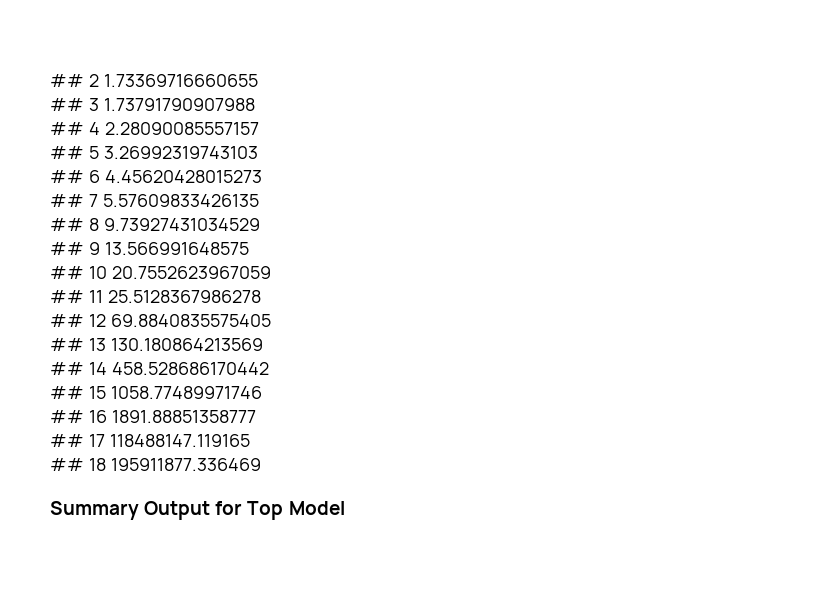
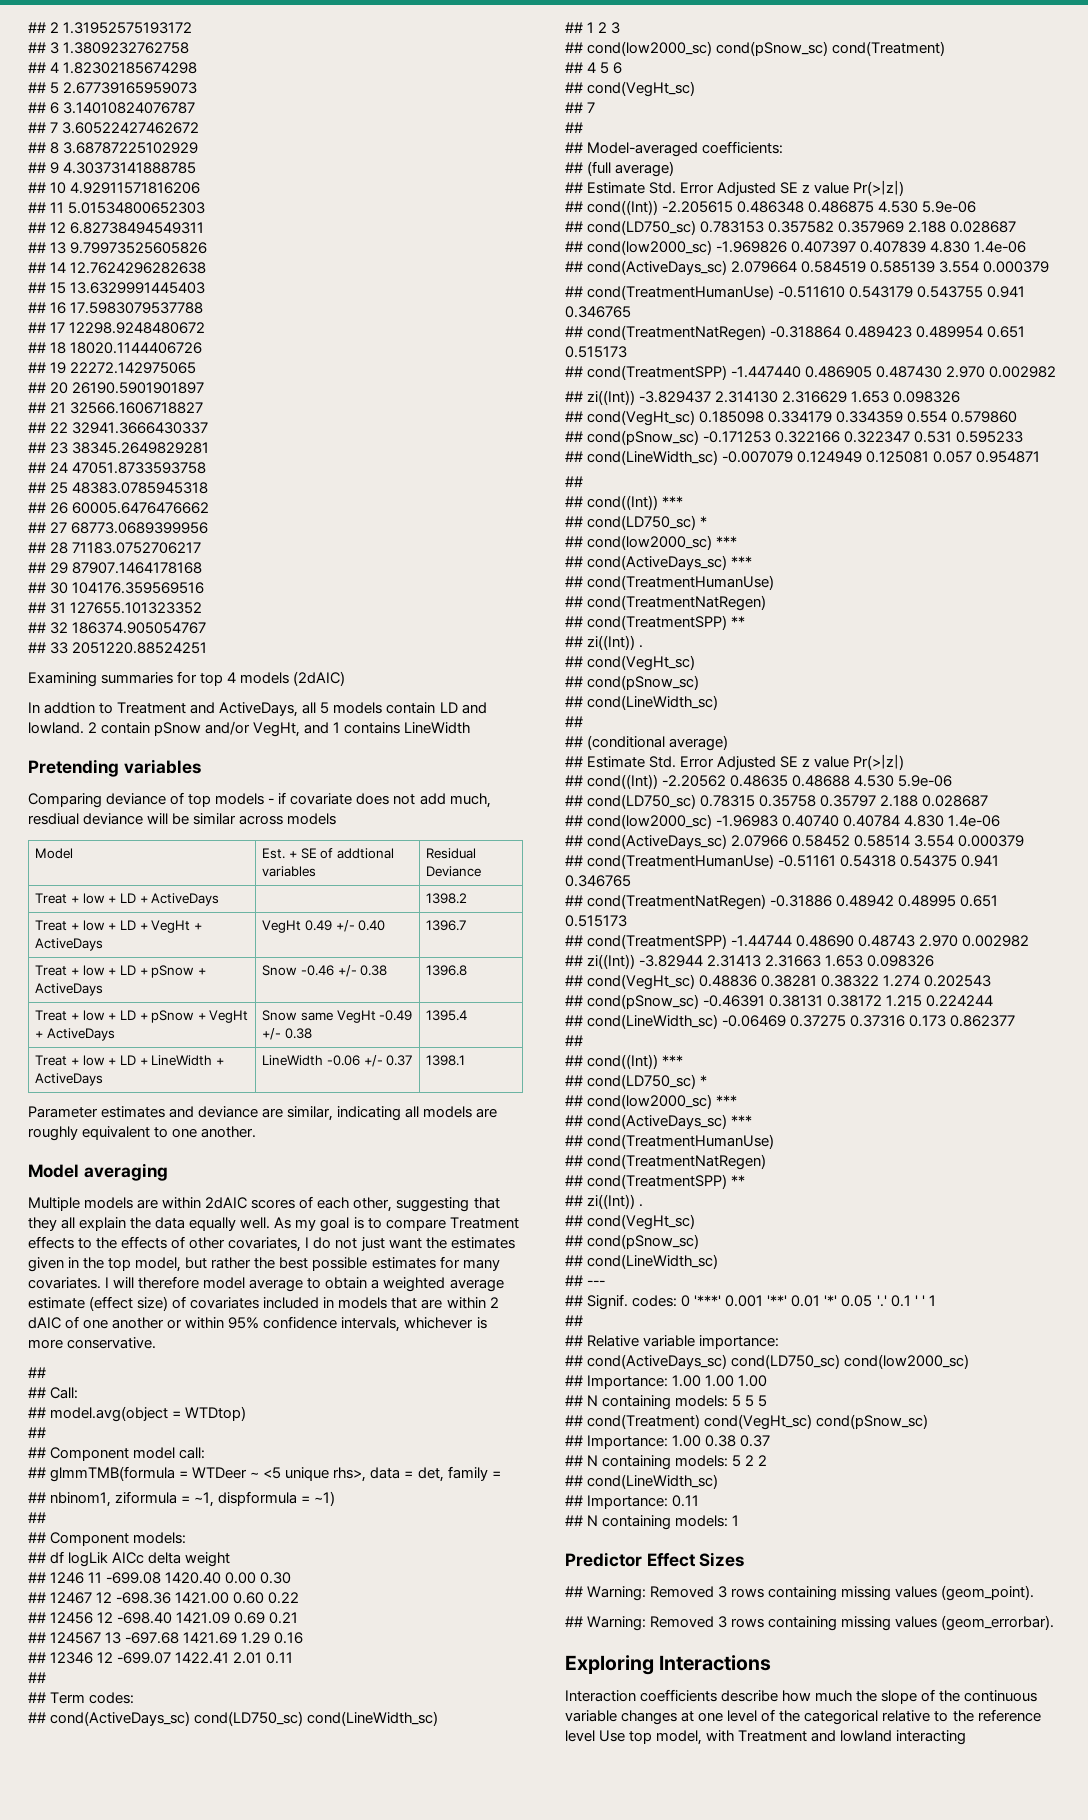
- ## 2 1.73369716660655
+ ## 2 1.31952575193172
- ## 3 1.73791790907988
- ## 4 2.28090085557157
+ ## 3 1.3809232762758
+ ## 4 1.82302185674298
- ## 5 3.26992319743103
+ ## 5 2.67739165959073
- ## 6 4.45620428015273
- ## 7 5.57609833426135
+ ## 6 3.14010824076787
+ ## 7 3.60522427462672
- ## 8 9.73927431034529
+ ## 8 3.68787225102929
- ## 9 13.566991648575
+ ## 9 4.30373141888785
- ## 10 20.7552623967059
+ ## 10 4.92911571816206
- ## 11 25.5128367986278
+ ## 11 5.01534800652303
- ## 12 69.8840835575405
+ ## 12 6.82738494549311
- ## 13 130.180864213569
+ ## 13 9.79973525605826
- ## 14 458.528686170442
+ ## 14 12.7624296282638
- ## 15 1058.77489971746
+ ## 15 13.6329991445403
- ## 16 1891.88851358777
+ ## 16 17.5983079537788
- ## 17 118488147.119165
+ ## 17 12298.9248480672
- ## 18 195911877.336469
- Summary Output for Top Model
+ ## 18 18020.1144406726
+ ## 19 22272.142975065
+ ## 20 26190.5901901897
+ ## 21 32566.1606718827
+ ## 22 32941.3666430337
+ ## 23 38345.2649829281
+ ## 24 47051.8733593758
+ ## 25 48383.0785945318
+ ## 26 60005.6476476662
+ ## 27 68773.0689399956
+ ## 28 71183.0752706217
+ ## 29 87907.1464178168
+ ## 30 104176.359569516
+ ## 31 127655.101323352
+ ## 32 186374.905054767
+ ## 33 2051220.88524251
+ Examining summaries for top 4 models (2dAIC)
+ In addtion to Treatment and ActiveDays, all 5 models contain LD and lowland. 2 contain pSnow and/or VegHt, and 1 contains LineWidth
+ Pretending variables
+ Comparing deviance of top models - if covariate does not add much, resdiual deviance will be similar across models
+ Model | Est. + SE of addtional variables | Residual Deviance
+ Treat + low + LD + ActiveDays | | 1398.2
+ Treat + low + LD + VegHt + ActiveDays | VegHt 0.49 +/- 0.40 | 1396.7
+ Treat + low + LD + pSnow + ActiveDays | Snow -0.46 +/- 0.38 | 1396.8
+ Treat + low + LD + pSnow + VegHt + ActiveDays | Snow same VegHt -0.49 +/- 0.38 | 1395.4
+ Treat + low + LD + LineWidth + ActiveDays | LineWidth -0.06 +/- 0.37 | 1398.1
+ Parameter estimates and deviance are similar, indicating all models are roughly equivalent to one another.
+ Model averaging
+ Multiple models are within 2dAIC scores of each other, suggesting that they all explain the data equally well. As my goal is to compare Treatment effects to the effects of other covariates, I do not just want the estimates given in the top model, but rather the best possible estimates for many covariates. I will therefore model average to obtain a weighted average estimate (effect size) of covariates included in models that are within 2 dAIC of one another or within 95% confidence intervals, whichever is more conservative.
+ ##
+ ## Call:
+ ## model.avg(object = WTDtop)
+ ##
+ ## Component model call:
+ ## glmmTMB(formula = WTDeer ~ <5 unique rhs>, data = det, family =
+ ## nbinom1, ziformula = ~1, dispformula = ~1)
+ ##
+ ## Component models:
+ ## df logLik AICc delta weight
+ ## 1246 11 -699.08 1420.40 0.00 0.30
+ ## 12467 12 -698.36 1421.00 0.60 0.22
+ ## 12456 12 -698.40 1421.09 0.69 0.21
+ ## 124567 13 -697.68 1421.69 1.29 0.16
+ ## 12346 12 -699.07 1422.41 2.01 0.11
+ ##
+ ## Term codes:
+ ## cond(ActiveDays_sc) cond(LD750_sc) cond(LineWidth_sc)
+ ## 1 2 3
+ ## cond(low2000_sc) cond(pSnow_sc) cond(Treatment)
+ ## 4 5 6
+ ## cond(VegHt_sc)
+ ## 7
+ ##
+ ## Model-averaged coefficients:
+ ## (full average)
+ ## Estimate Std. Error Adjusted SE z value Pr(>|z|)
+ ## cond((Int)) -2.205615 0.486348 0.486875 4.530 5.9e-06
+ ## cond(LD750_sc) 0.783153 0.357582 0.357969 2.188 0.028687
+ ## cond(low2000_sc) -1.969826 0.407397 0.407839 4.830 1.4e-06
+ ## cond(ActiveDays_sc) 2.079664 0.584519 0.585139 3.554 0.000379
+ ## cond(TreatmentHumanUse) -0.511610 0.543179 0.543755 0.941 0.346765
+ ## cond(TreatmentNatRegen) -0.318864 0.489423 0.489954 0.651 0.515173
+ ## cond(TreatmentSPP) -1.447440 0.486905 0.487430 2.970 0.002982
+ ## zi((Int)) -3.829437 2.314130 2.316629 1.653 0.098326
+ ## cond(VegHt_sc) 0.185098 0.334179 0.334359 0.554 0.579860
+ ## cond(pSnow_sc) -0.171253 0.322166 0.322347 0.531 0.595233
+ ## cond(LineWidth_sc) -0.007079 0.124949 0.125081 0.057 0.954871
+ ##
+ ## cond((Int)) ***
+ ## cond(LD750_sc) *
+ ## cond(low2000_sc) ***
+ ## cond(ActiveDays_sc) ***
+ ## cond(TreatmentHumanUse)
+ ## cond(TreatmentNatRegen)
+ ## cond(TreatmentSPP) **
+ ## zi((Int)) .
+ ## cond(VegHt_sc)
+ ## cond(pSnow_sc)
+ ## cond(LineWidth_sc)
+ ##
+ ## (conditional average)
+ ## Estimate Std. Error Adjusted SE z value Pr(>|z|)
+ ## cond((Int)) -2.20562 0.48635 0.48688 4.530 5.9e-06
+ ## cond(LD750_sc) 0.78315 0.35758 0.35797 2.188 0.028687
+ ## cond(low2000_sc) -1.96983 0.40740 0.40784 4.830 1.4e-06
+ ## cond(ActiveDays_sc) 2.07966 0.58452 0.58514 3.554 0.000379
+ ## cond(TreatmentHumanUse) -0.51161 0.54318 0.54375 0.941 0.346765
+ ## cond(TreatmentNatRegen) -0.31886 0.48942 0.48995 0.651 0.515173
+ ## cond(TreatmentSPP) -1.44744 0.48690 0.48743 2.970 0.002982
+ ## zi((Int)) -3.82944 2.31413 2.31663 1.653 0.098326
+ ## cond(VegHt_sc) 0.48836 0.38281 0.38322 1.274 0.202543
+ ## cond(pSnow_sc) -0.46391 0.38131 0.38172 1.215 0.224244
+ ## cond(LineWidth_sc) -0.06469 0.37275 0.37316 0.173 0.862377
+ ##
+ ## cond((Int)) ***
+ ## cond(LD750_sc) *
+ ## cond(low2000_sc) ***
+ ## cond(ActiveDays_sc) ***
+ ## cond(TreatmentHumanUse)
+ ## cond(TreatmentNatRegen)
+ ## cond(TreatmentSPP) **
+ ## zi((Int)) .
+ ## cond(VegHt_sc)
+ ## cond(pSnow_sc)
+ ## cond(LineWidth_sc)
+ ## ---
+ ## Signif. codes: 0 '***' 0.001 '**' 0.01 '*' 0.05 '.' 0.1 ' ' 1
+ ##
+ ## Relative variable importance:
+ ## cond(ActiveDays_sc) cond(LD750_sc) cond(low2000_sc)
+ ## Importance: 1.00 1.00 1.00
+ ## N containing models: 5 5 5
+ ## cond(Treatment) cond(VegHt_sc) cond(pSnow_sc)
+ ## Importance: 1.00 0.38 0.37
+ ## N containing models: 5 2 2
+ ## cond(LineWidth_sc)
+ ## Importance: 0.11
+ ## N containing models: 1
+ Predictor Effect Sizes
+ ## Warning: Removed 3 rows containing missing values (geom_point).
+ ## Warning: Removed 3 rows containing missing values (geom_errorbar).
+ Exploring Interactions
+ Interaction coefficients describe how much the slope of the continuous variable changes at one level of the categorical relative to the reference level Use top model, with Treatment and lowland interacting

